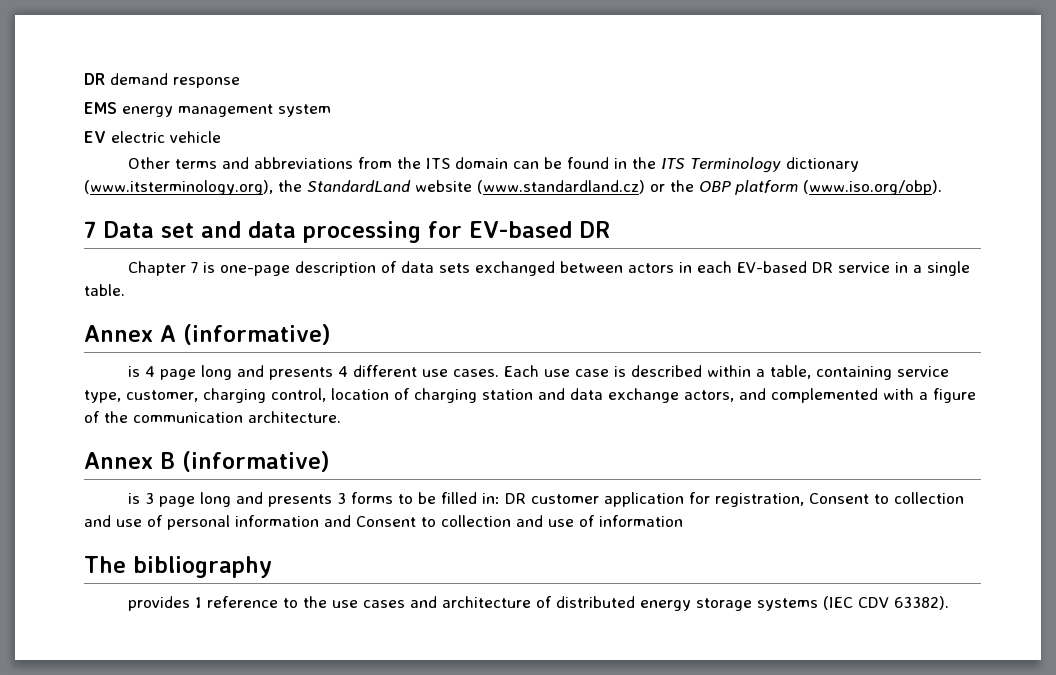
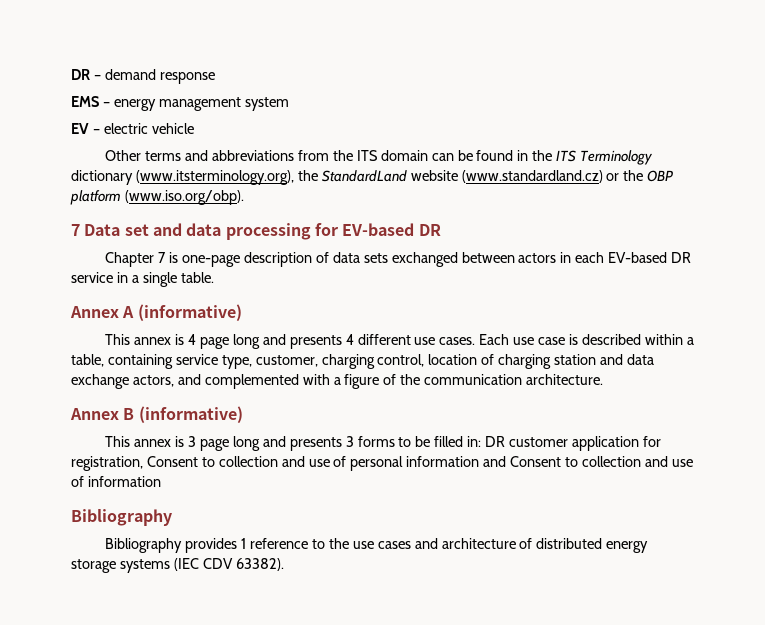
- DR demand response
+ DR – demand response
- EMS energy management system
+ EMS – energy management system
- EV electric vehicle
+ EV – electric vehicle
- is 4 page long and presents 4 different use cases.
+ This annex is 4 page long and presents 4 different use cases.
- is 3 page long and presents 3 forms to be filled in: DR customer application for registration, Consent to collection and use of personal information and Consent to collection and use of information
- The bibliography
- provides 1 reference to the use cases and architecture of distributed energy storage systems (IEC CDV 63382).
+ This annex is 3 page long and presents 3 forms to be filled in: DR customer application for registration, Consent to collection and use of personal information and Consent to collection and use of information
+ Bibliography
+ Bibliography provides 1 reference to the use cases and architecture of distributed energy storage systems (IEC CDV 63382).

